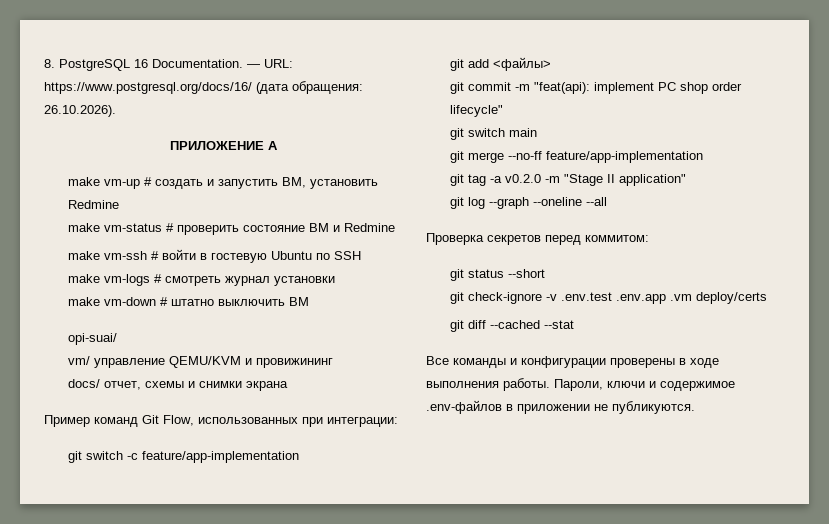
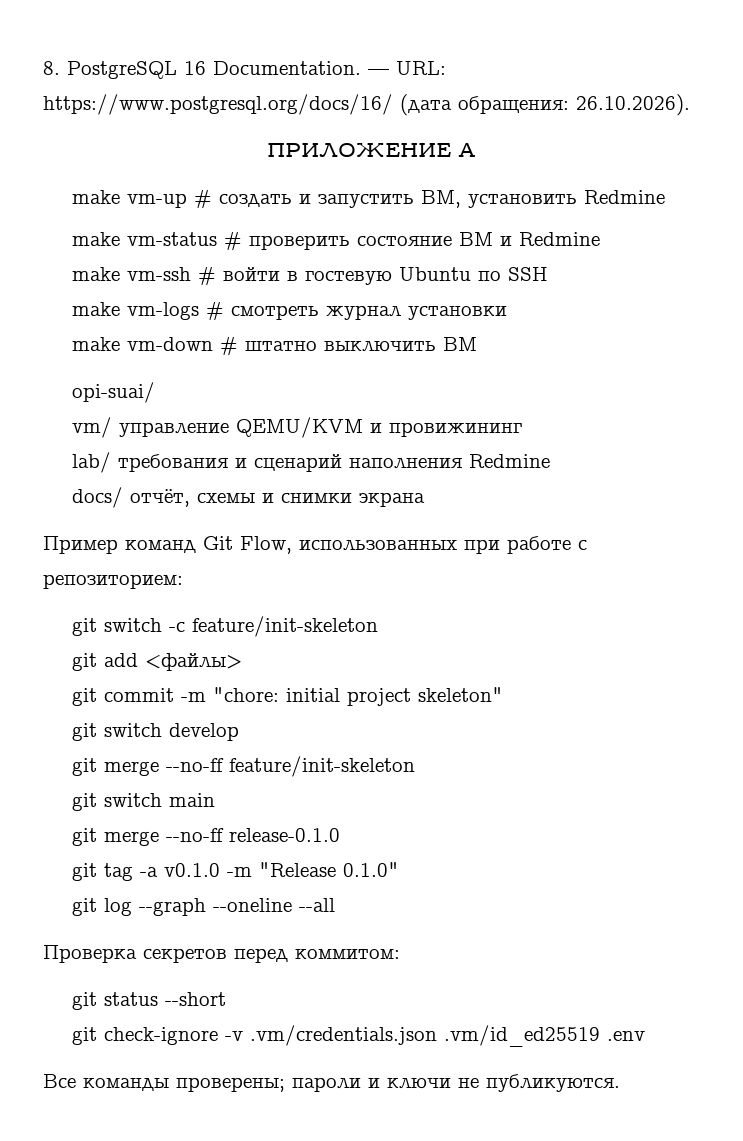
+ lab/ требования и сценарий наполнения Redmine
- docs/ отчет, схемы и снимки экрана
+ docs/ отчёт, схемы и снимки экрана
- Пример команд Git Flow, использованных при интеграции:
+ Пример команд Git Flow, использованных при работе с репозиторием:
- git switch -c feature/app-implementation
+ git switch -c feature/init-skeleton
- git commit -m "feat(api): implement PC shop order lifecycle"
+ git commit -m "chore: initial project skeleton"
+ git switch develop
+ git merge --no-ff feature/init-skeleton
- git merge --no-ff feature/app-implementation
+ git merge --no-ff release-0.1.0
- git tag -a v0.2.0 -m "Stage II application"
+ git tag -a v0.1.0 -m "Release 0.1.0"
- git check-ignore -v .env.test .env.app .vm deploy/certs
- git diff --cached --stat
- Все команды и конфигурации проверены в ходе выполнения работы. Пароли, ключи и содержимое .env-файлов в приложении не публикуются.
+ git check-ignore -v .vm/credentials.json .vm/id_ed25519 .env
+ Все команды проверены; пароли и ключи не публикуются.

